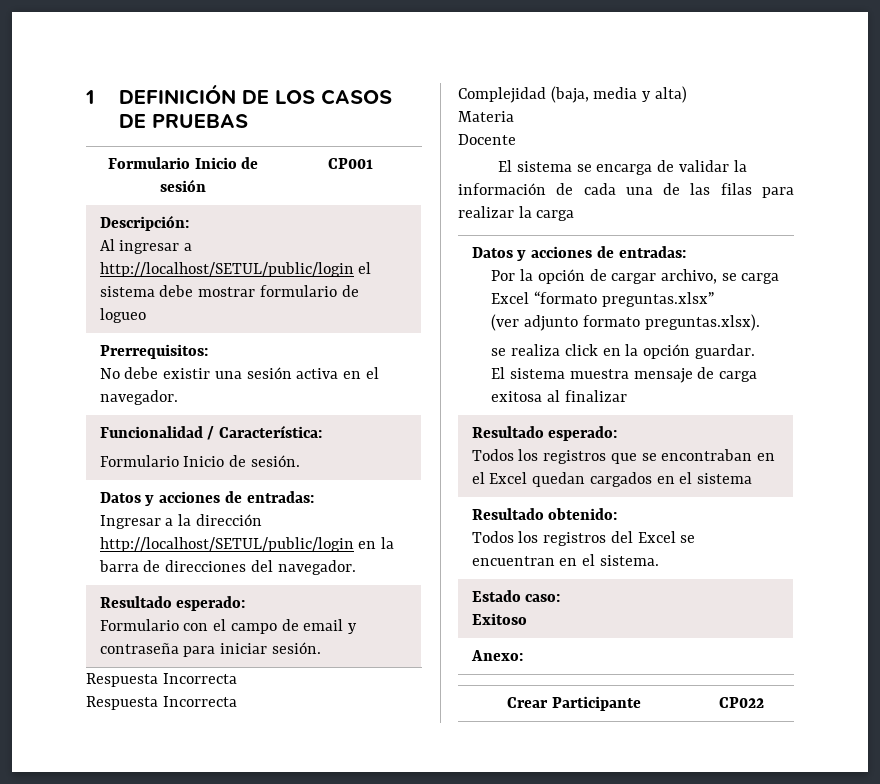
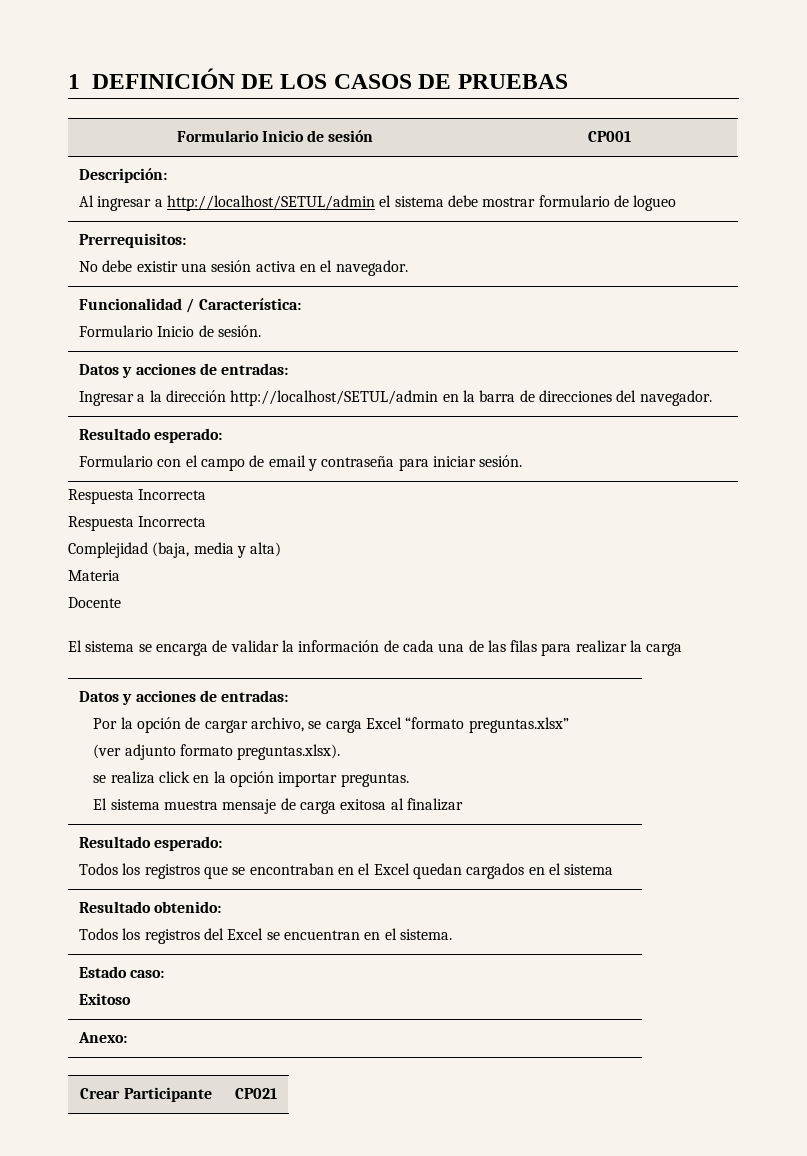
  Descripción:
- Al ingresar a http://localhost/SETUL/public/login el sistema debe mostrar formulario de logueo
+ Al ingresar a http://localhost/SETUL/admin el sistema debe mostrar formulario de logueo
  Funcionalidad / Característica:
  Formulario Inicio de sesión.
  Datos y acciones de entradas:
- Ingresar a la dirección http://localhost/SETUL/public/login en la barra de direcciones del navegador.
+ Ingresar a la dirección http://localhost/SETUL/admin en la barra de direcciones del navegador.
  El sistema se encarga de validar la información de cada una de las filas para realizar la carga
  Datos y acciones de entradas:
  Por la opción de cargar archivo, se carga Excel “formato preguntas.xlsx”
  (ver adjunto formato preguntas.xlsx).
- se realiza click en la opción guardar.
+ se realiza click en la opción importar preguntas.
- Crear Participante | CP022
+ Crear Participante | CP021

